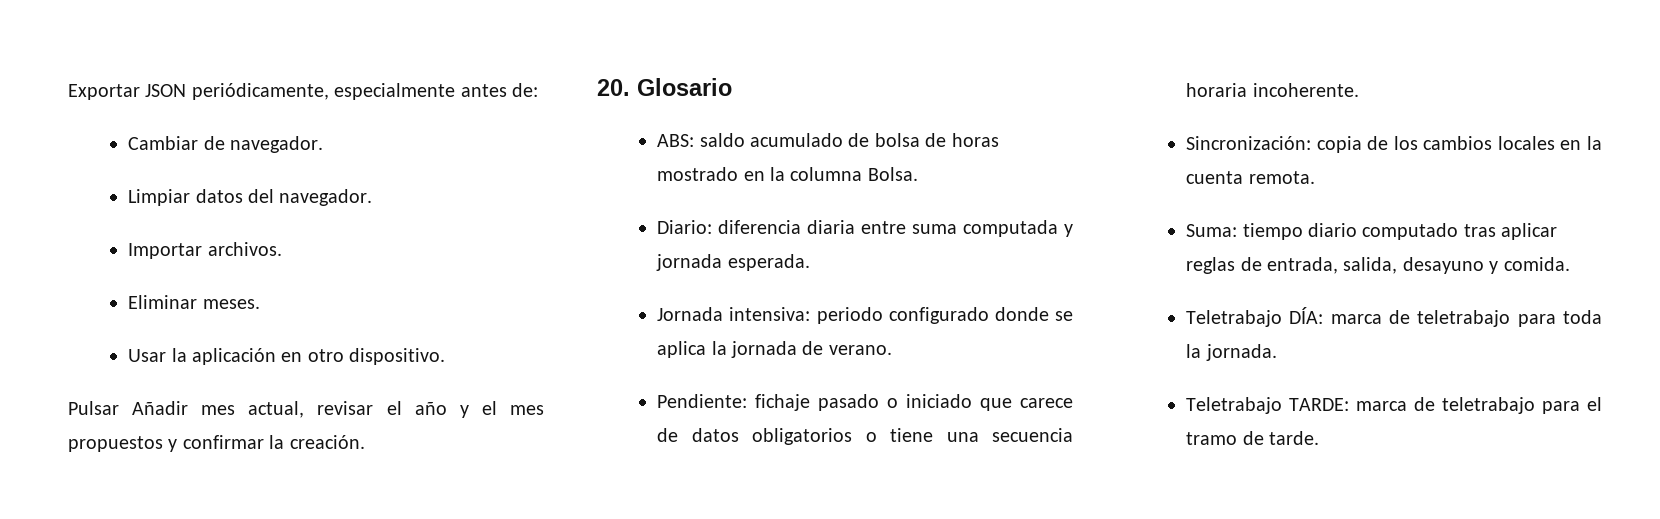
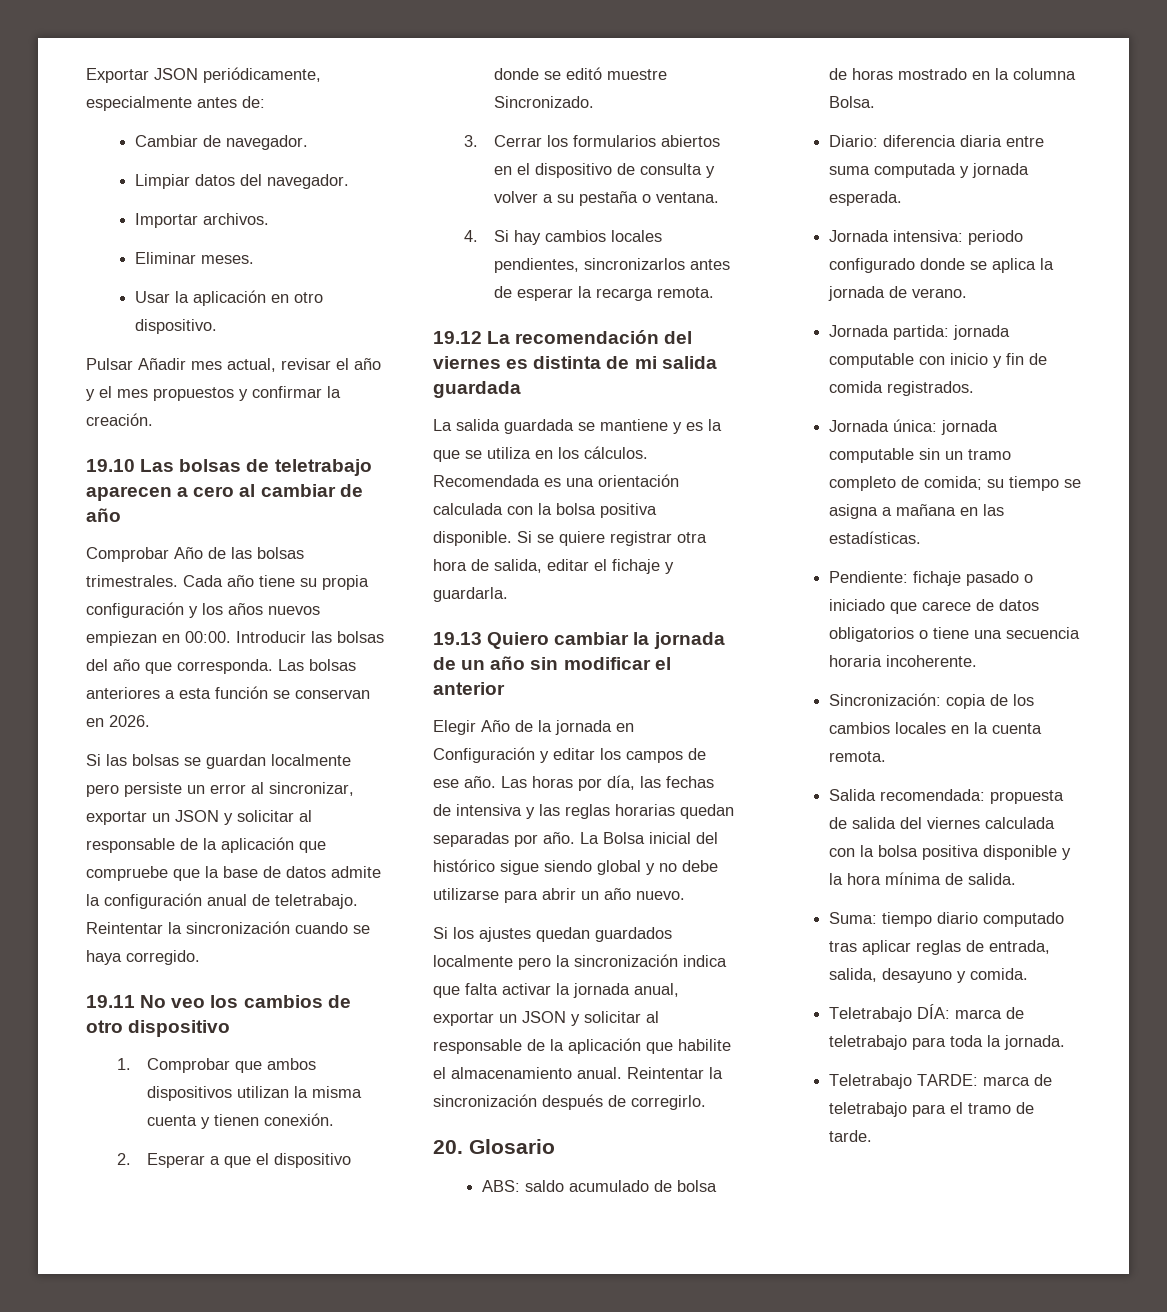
+ 19.10 Las bolsas de teletrabajo aparecen a cero al cambiar de año
+ Comprobar Año de las bolsas trimestrales. Cada año tiene su propia configuración y los años nuevos empiezan en 00:00. Introducir las bolsas del año que corresponda. Las bolsas anteriores a esta función se conservan en 2026.
+ Si las bolsas se guardan localmente pero persiste un error al sincronizar, exportar un JSON y solicitar al responsable de la aplicación que compruebe que la base de datos admite la configuración anual de teletrabajo. Reintentar la sincronización cuando se haya corregido.
+ 19.11 No veo los cambios de otro dispositivo
+ 1. Comprobar que ambos dispositivos utilizan la misma cuenta y tienen conexión.
+ 2. Esperar a que el dispositivo donde se editó muestre Sincronizado.
+ 3. Cerrar los formularios abiertos en el dispositivo de consulta y volver a su pestaña o ventana.
+ 4. Si hay cambios locales pendientes, sincronizarlos antes de esperar la recarga remota.
+ 19.12 La recomendación del viernes es distinta de mi salida guardada
+ La salida guardada se mantiene y es la que se utiliza en los cálculos. Recomendada es una orientación calculada con la bolsa positiva disponible. Si se quiere registrar otra hora de salida, editar el fichaje y guardarla.
+ 19.13 Quiero cambiar la jornada de un año sin modificar el anterior
+ Elegir Año de la jornada en Configuración y editar los campos de ese año. Las horas por día, las fechas de intensiva y las reglas horarias quedan separadas por año. La Bolsa inicial del histórico sigue siendo global y no debe utilizarse para abrir un año nuevo.
+ Si los ajustes quedan guardados localmente pero la sincronización indica que falta activar la jornada anual, exportar un JSON y solicitar al responsable de la aplicación que habilite el almacenamiento anual. Reintentar la sincronización después de corregirlo.
+ Jornada partida: jornada computable con inicio y fin de comida registrados.
+ Jornada única: jornada computable sin un tramo completo de comida; su tiempo se asigna a mañana en las estadísticas.
+ Salida recomendada: propuesta de salida del viernes calculada con la bolsa positiva disponible y la hora mínima de salida.

